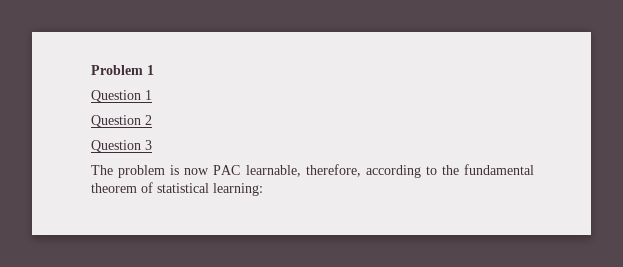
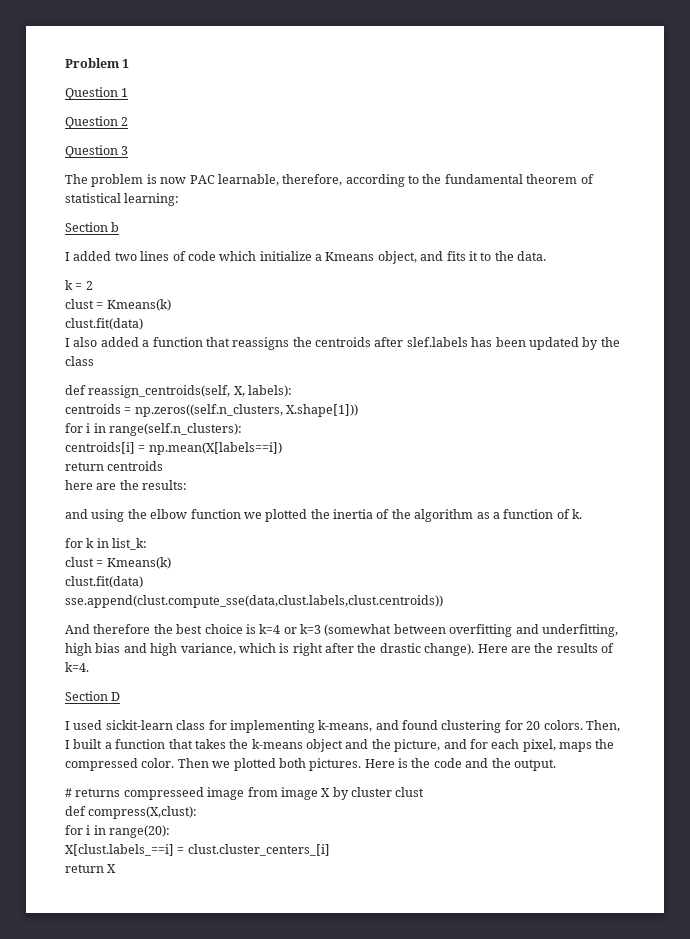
+ Section b
+ I added two lines of code which initialize a Kmeans object, and fits it to the data.
+ k = 2
+ clust = Kmeans(k)
+ clust.fit(data)
+ I also added a function that reassigns the centroids after slef.labels has been updated by the class
+ def reassign_centroids(self, X, labels):
+ centroids = np.zeros((self.n_clusters, X.shape[1]))
+ for i in range(self.n_clusters):
+ centroids[i] = np.mean(X[labels==i])
+ return centroids
+ here are the results:
+ and using the elbow function we plotted the inertia of the algorithm as a function of k.
+ for k in list_k:
+ clust = Kmeans(k)
+ clust.fit(data)
+ sse.append(clust.compute_sse(data,clust.labels,clust.centroids))
+ And therefore the best choice is k=4 or k=3 (somewhat between overfitting and underfitting, high bias and high variance, which is right after the drastic change). Here are the results of k=4.
+ Section D
+ I used sickit-learn class for implementing k-means, and found clustering for 20 colors. Then, I built a function that takes the k-means object and the picture, and for each pixel, maps the compressed color. Then we plotted both pictures. Here is the code and the output.
+ # returns compresseed image from image X by cluster clust
+ def compress(X,clust):
+ for i in range(20):
+ X[clust.labels_==i] = clust.cluster_centers_[i]
+ return X

